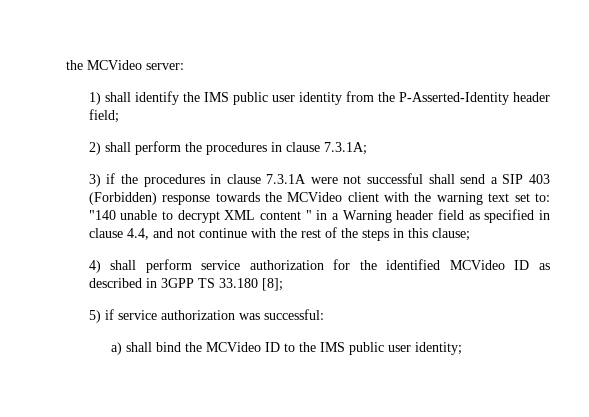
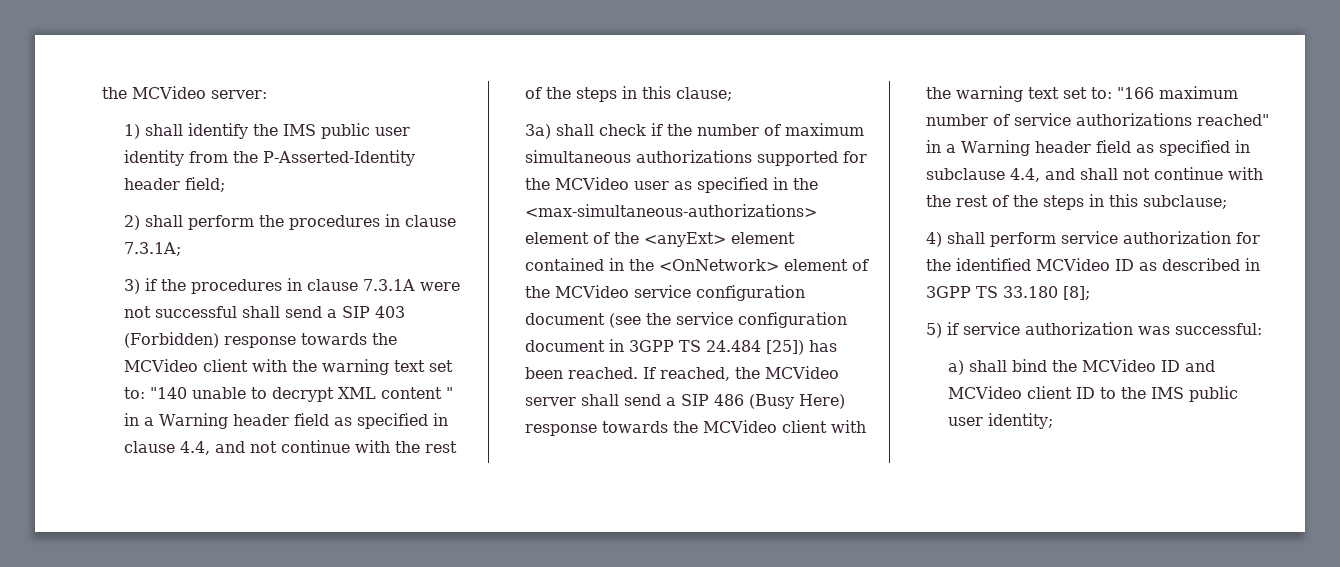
+ 3a) shall check if the number of maximum simultaneous authorizations supported for the MCVideo user as specified in the <max-simultaneous-authorizations> element of the <anyExt> element contained in the <OnNetwork> element of the MCVideo service configuration document (see the service configuration document in 3GPP TS 24.484 [25]) has been reached. If reached, the MCVideo server shall send a SIP 486 (Busy Here) response towards the MCVideo client with the warning text set to: "166 maximum number of service authorizations reached" in a Warning header field as specified in subclause 4.4, and shall not continue with the rest of the steps in this subclause;
- a) shall bind the MCVideo ID to the IMS public user identity;
+ a) shall bind the MCVideo ID and MCVideo client ID to the IMS public user identity;

